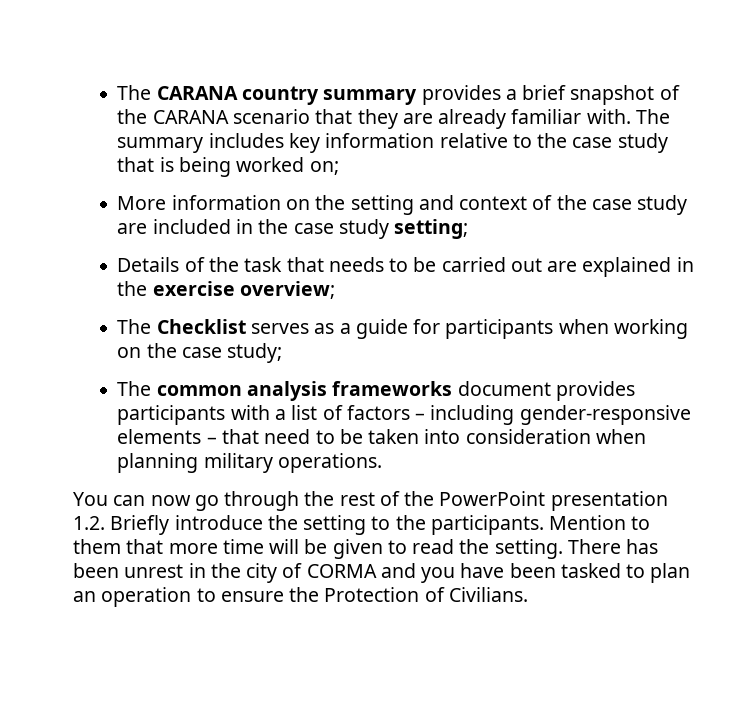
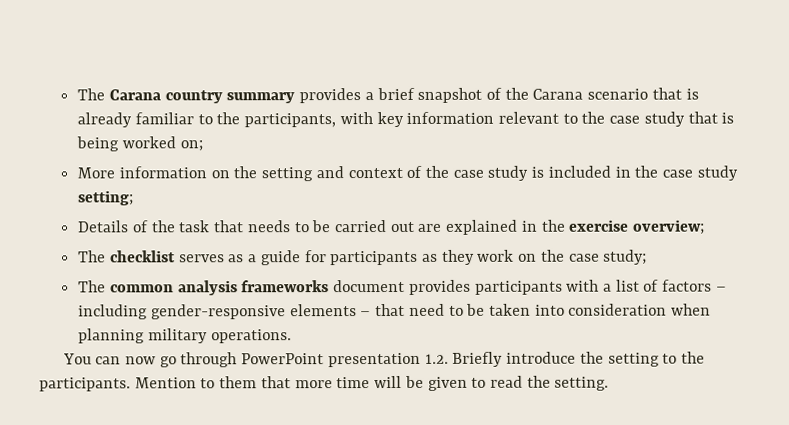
- The CARANA country summary provides a brief snapshot of the CARANA scenario that they are already familiar with. The summary includes key information relative to the case study that is being worked on;
+ The Carana country summary provides a brief snapshot of the Carana scenario that is already familiar to the participants, with key information relevant to the case study that is being worked on;
- More information on the setting and context of the case study are included in the case study setting;
+ More information on the setting and context of the case study is included in the case study setting;
- The Checklist serves as a guide for participants when working on the case study;
+ The checklist serves as a guide for participants as they work on the case study;
- You can now go through the rest of the PowerPoint presentation 1.2. Briefly introduce the setting to the participants.
+ You can now go through PowerPoint presentation 1.2. Briefly introduce the setting to the participants.
- There has been unrest in the city of CORMA and you have been tasked to plan an operation to ensure the Protection of Civilians.

